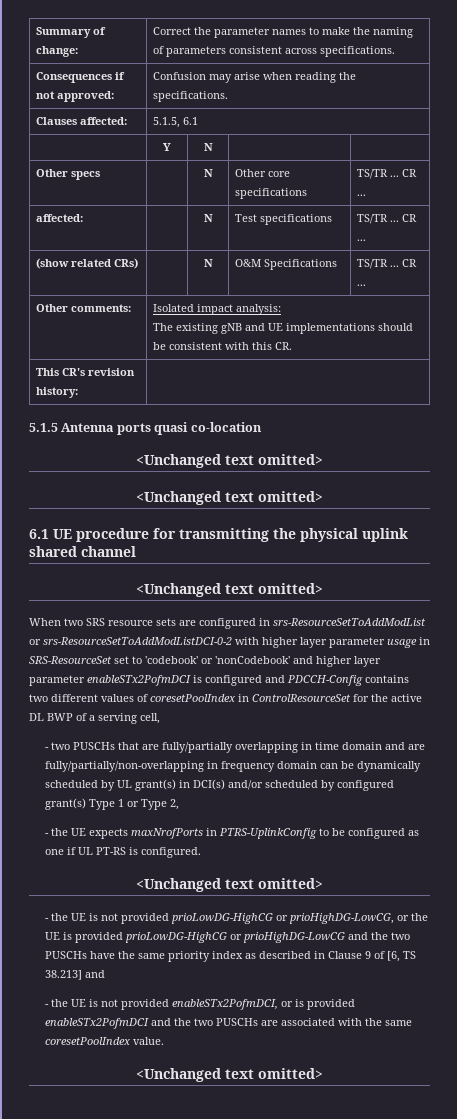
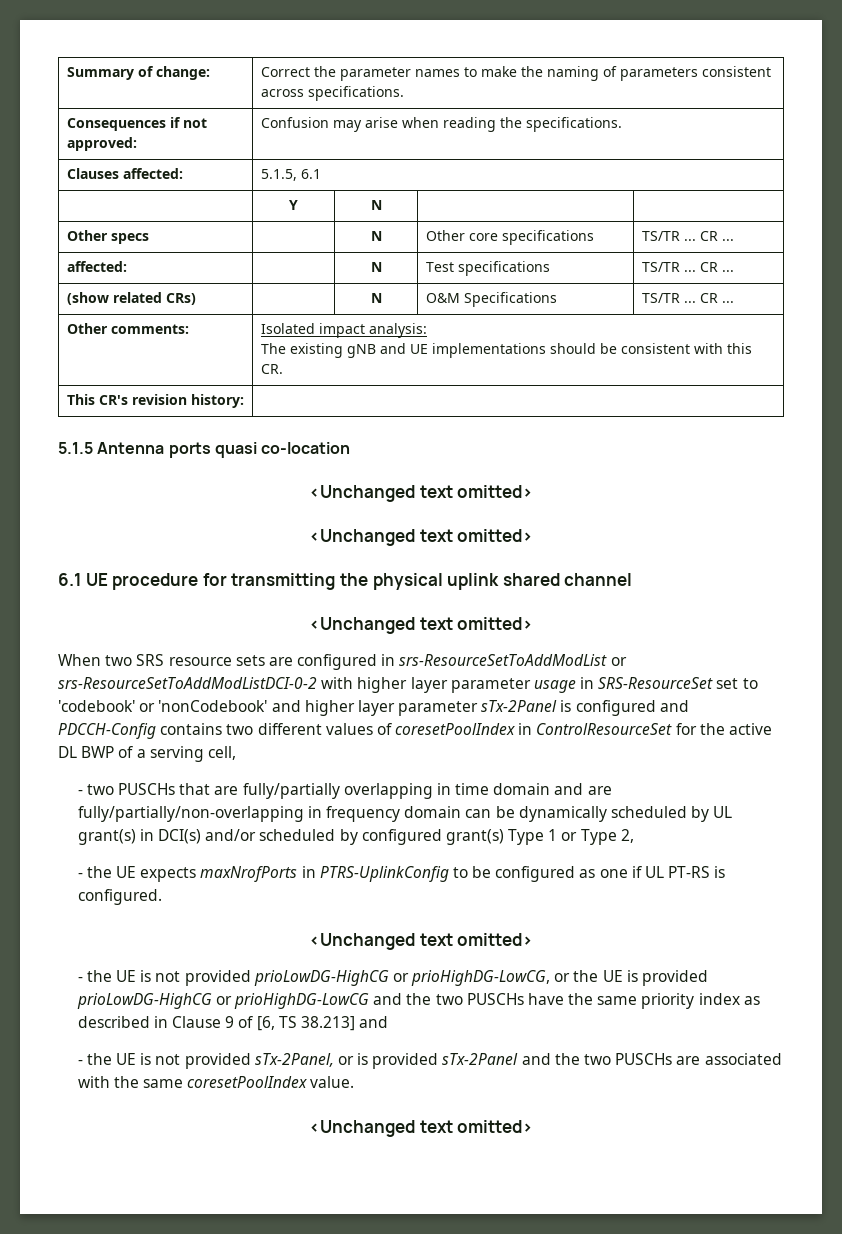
- When two SRS resource sets are configured in srs-ResourceSetToAddModList or srs-ResourceSetToAddModListDCI-0-2 with higher layer parameter usage in SRS-ResourceSet set to 'codebook' or 'nonCodebook' and higher layer parameter enableSTx2PofmDCI is configured and PDCCH-Config contains two different values of coresetPoolIndex in ControlResourceSet for the active DL BWP of a serving cell,
+ When two SRS resource sets are configured in srs-ResourceSetToAddModList or srs-ResourceSetToAddModListDCI-0-2 with higher layer parameter usage in SRS-ResourceSet set to 'codebook' or 'nonCodebook' and higher layer parameter sTx-2Panel is configured and PDCCH-Config contains two different values of coresetPoolIndex in ControlResourceSet for the active DL BWP of a serving cell,
- - the UE is not provided enableSTx2PofmDCI, or is provided enableSTx2PofmDCI and the two PUSCHs are associated with the same coresetPoolIndex value.
+ - the UE is not provided sTx-2Panel, or is provided sTx-2Panel and the two PUSCHs are associated with the same coresetPoolIndex value.

